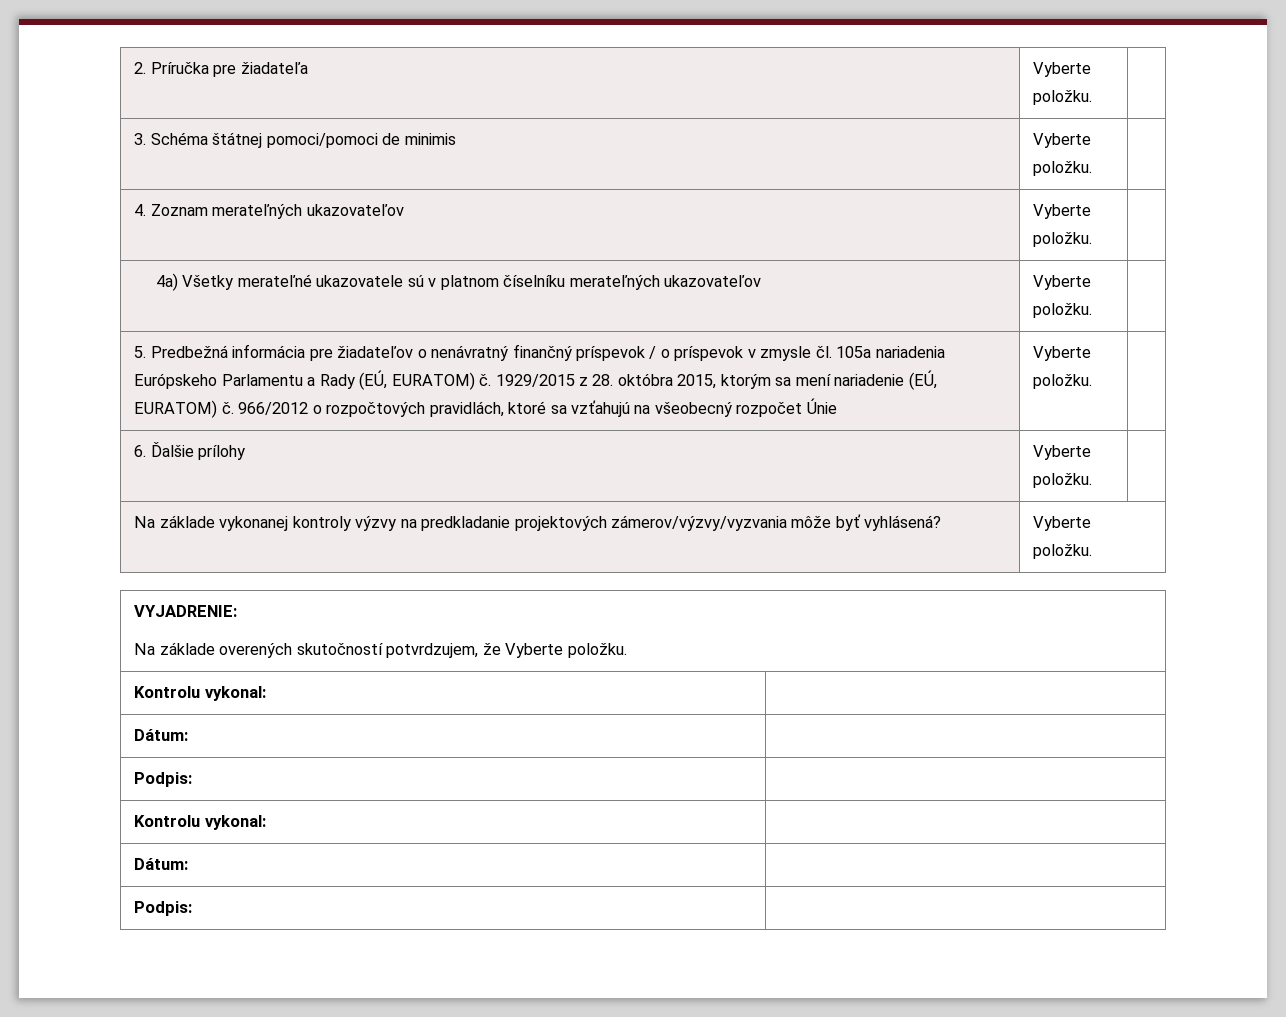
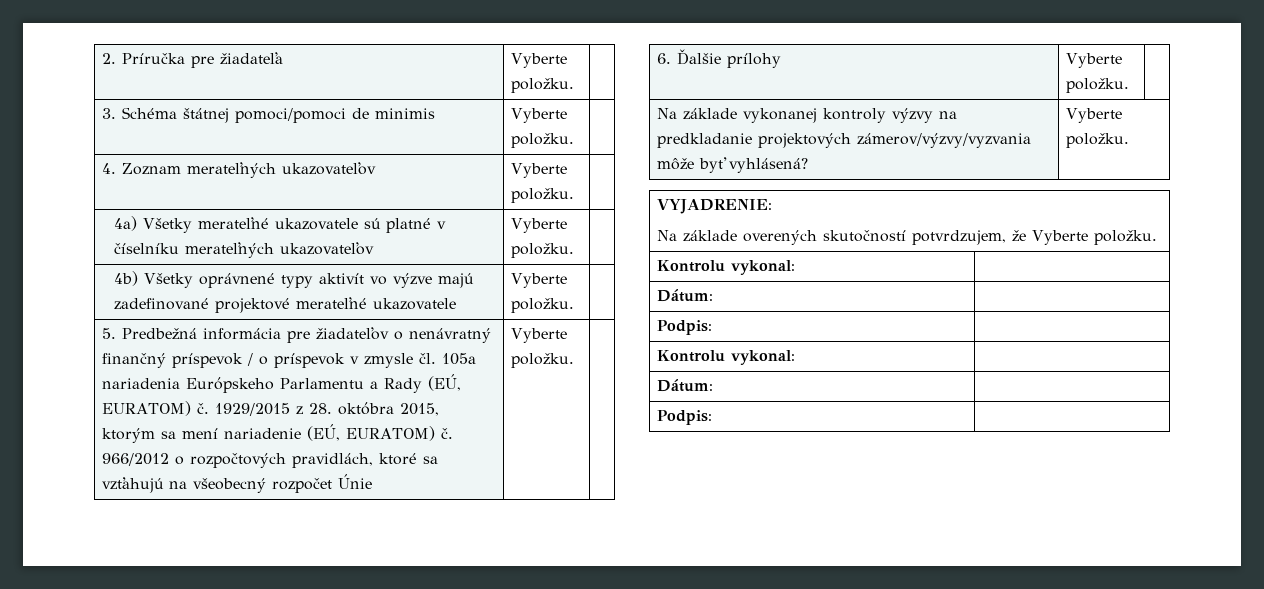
- 4a) Všetky merateľné ukazovatele sú v platnom číselníku merateľných ukazovateľov | Vyberte položku. |
+ 4a) Všetky merateľné ukazovatele sú platné v číselníku merateľných ukazovateľov | Vyberte položku. |
+ 4b) Všetky oprávnené typy aktivít vo výzve majú zadefinované projektové merateľné ukazovatele | Vyberte položku. |

